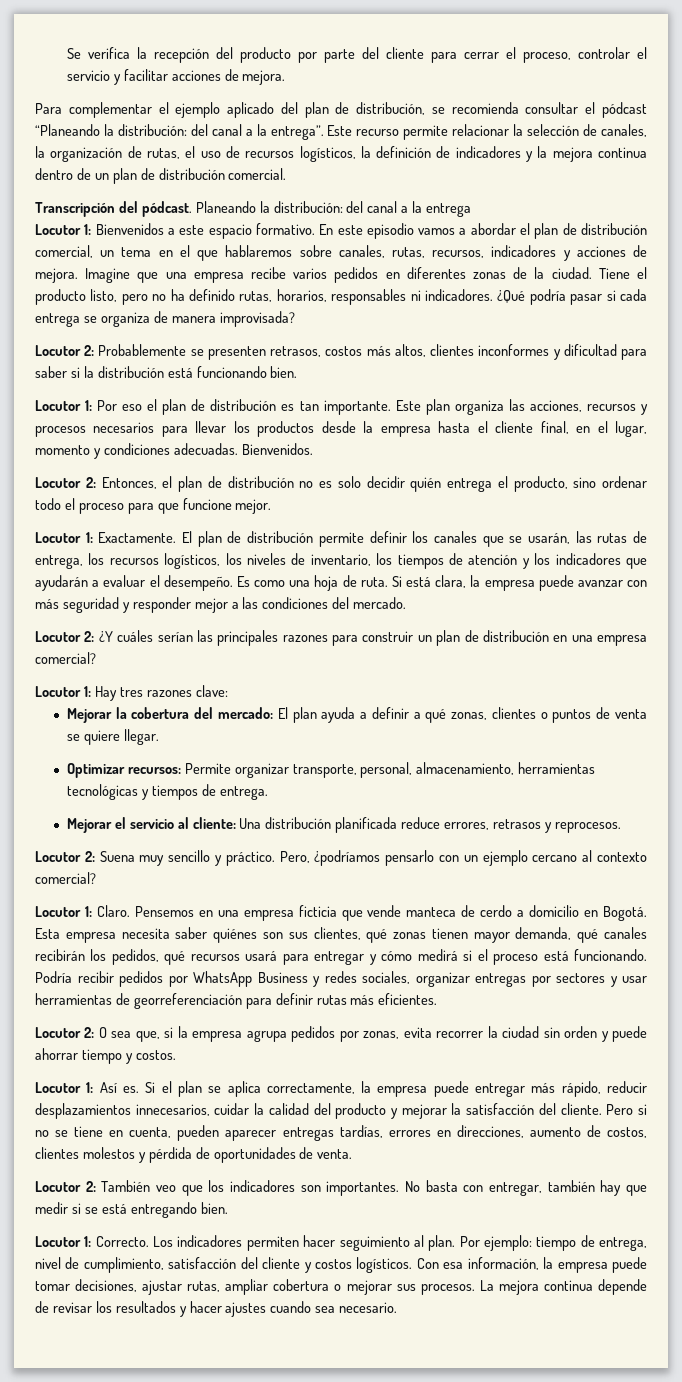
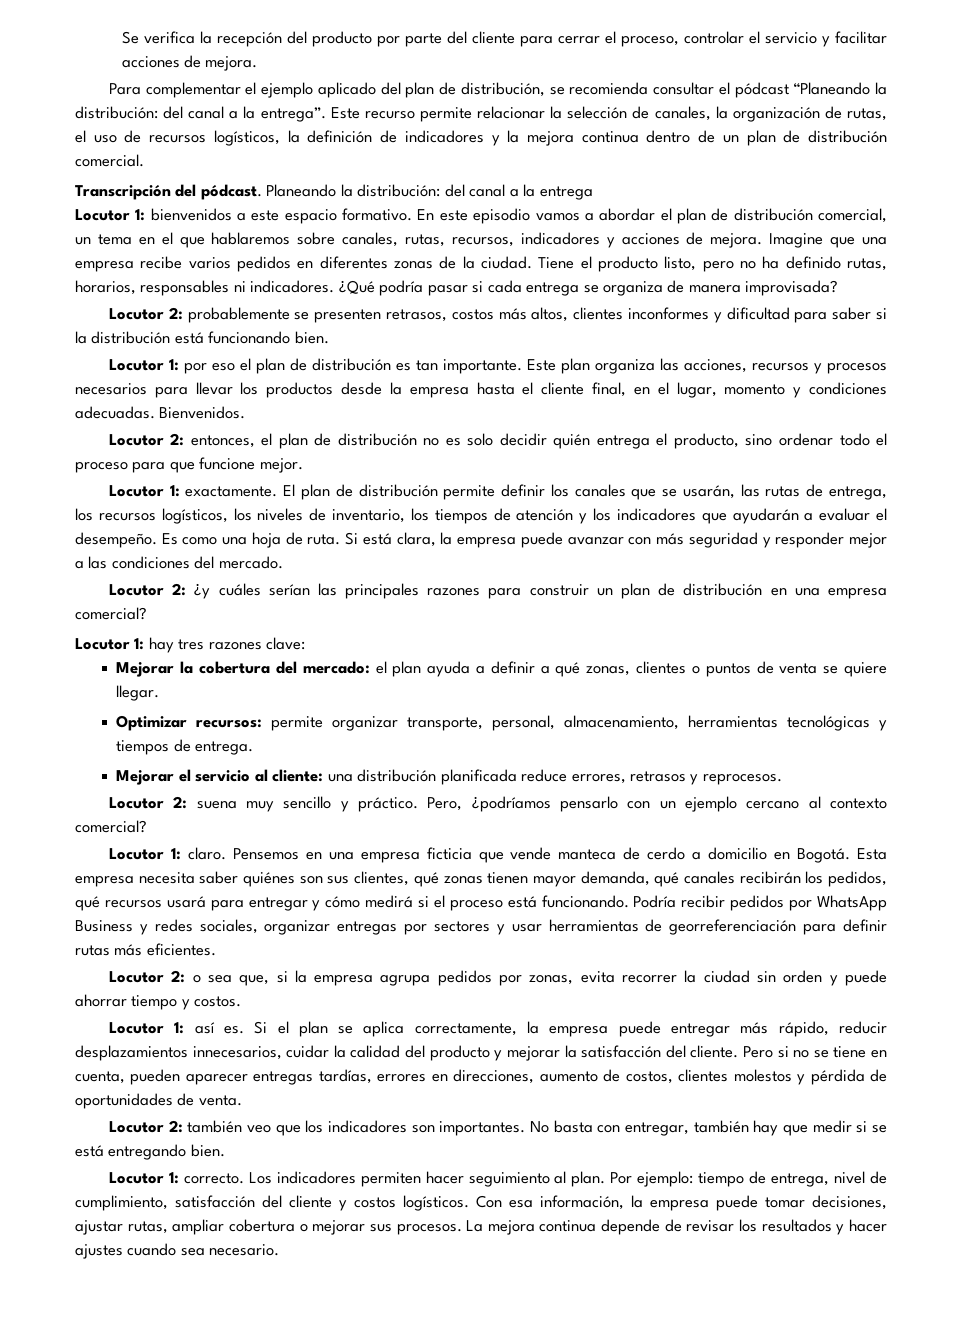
- Locutor 1: Bienvenidos a este espacio formativo.
+ Locutor 1: bienvenidos a este espacio formativo.
- Locutor 2: Probablemente se presenten retrasos, costos más altos, clientes inconformes y dificultad para saber si la distribución está funcionando bien.
+ Locutor 2: probablemente se presenten retrasos, costos más altos, clientes inconformes y dificultad para saber si la distribución está funcionando bien.
- Locutor 1: Por eso el plan de distribución es tan importante.
+ Locutor 1: por eso el plan de distribución es tan importante.
- Locutor 2: Entonces, el plan de distribución no es solo decidir quién entrega el producto, sino ordenar todo el proceso para que funcione mejor.
+ Locutor 2: entonces, el plan de distribución no es solo decidir quién entrega el producto, sino ordenar todo el proceso para que funcione mejor.
- Locutor 1: Exactamente.
+ Locutor 1: exactamente.
- Locutor 2: ¿Y cuáles serían las principales razones para construir un plan de distribución en una empresa comercial?
+ Locutor 2: ¿y cuáles serían las principales razones para construir un plan de distribución en una empresa comercial?
- Locutor 1: Hay tres razones clave:
+ Locutor 1: hay tres razones clave:
- Mejorar la cobertura del mercado: El plan ayuda a definir a qué zonas, clientes o puntos de venta se quiere llegar.
+ Mejorar la cobertura del mercado: el plan ayuda a definir a qué zonas, clientes o puntos de venta se quiere llegar.
- Optimizar recursos: Permite organizar transporte, personal, almacenamiento, herramientas tecnológicas y tiempos de entrega.
+ Optimizar recursos: permite organizar transporte, personal, almacenamiento, herramientas tecnológicas y tiempos de entrega.
- Mejorar el servicio al cliente: Una distribución planificada reduce errores, retrasos y reprocesos.
+ Mejorar el servicio al cliente: una distribución planificada reduce errores, retrasos y reprocesos.
- Locutor 2: Suena muy sencillo y práctico.
+ Locutor 2: suena muy sencillo y práctico.
- Locutor 1: Claro.
+ Locutor 1: claro.
- Locutor 2: O sea que, si la empresa agrupa pedidos por zonas, evita recorrer la ciudad sin orden y puede ahorrar tiempo y costos.
+ Locutor 2: o sea que, si la empresa agrupa pedidos por zonas, evita recorrer la ciudad sin orden y puede ahorrar tiempo y costos.
- Locutor 1: Así es.
+ Locutor 1: así es.
- Locutor 2: También veo que los indicadores son importantes.
+ Locutor 2: también veo que los indicadores son importantes.
- Locutor 1: Correcto.
+ Locutor 1: correcto.

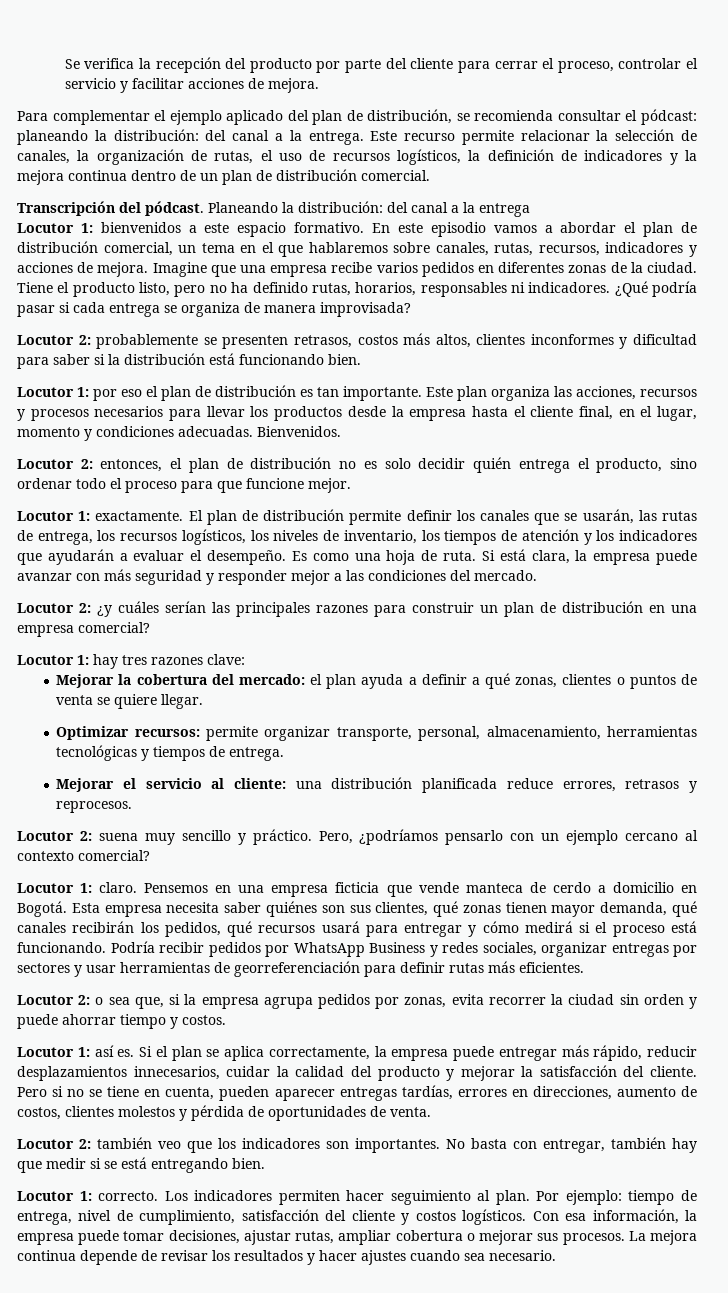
- Para complementar el ejemplo aplicado del plan de distribución, se recomienda consultar el pódcast “Planeando la distribución: del canal a la entrega”.
+ Para complementar el ejemplo aplicado del plan de distribución, se recomienda consultar el pódcast: planeando la distribución: del canal a la entrega.

